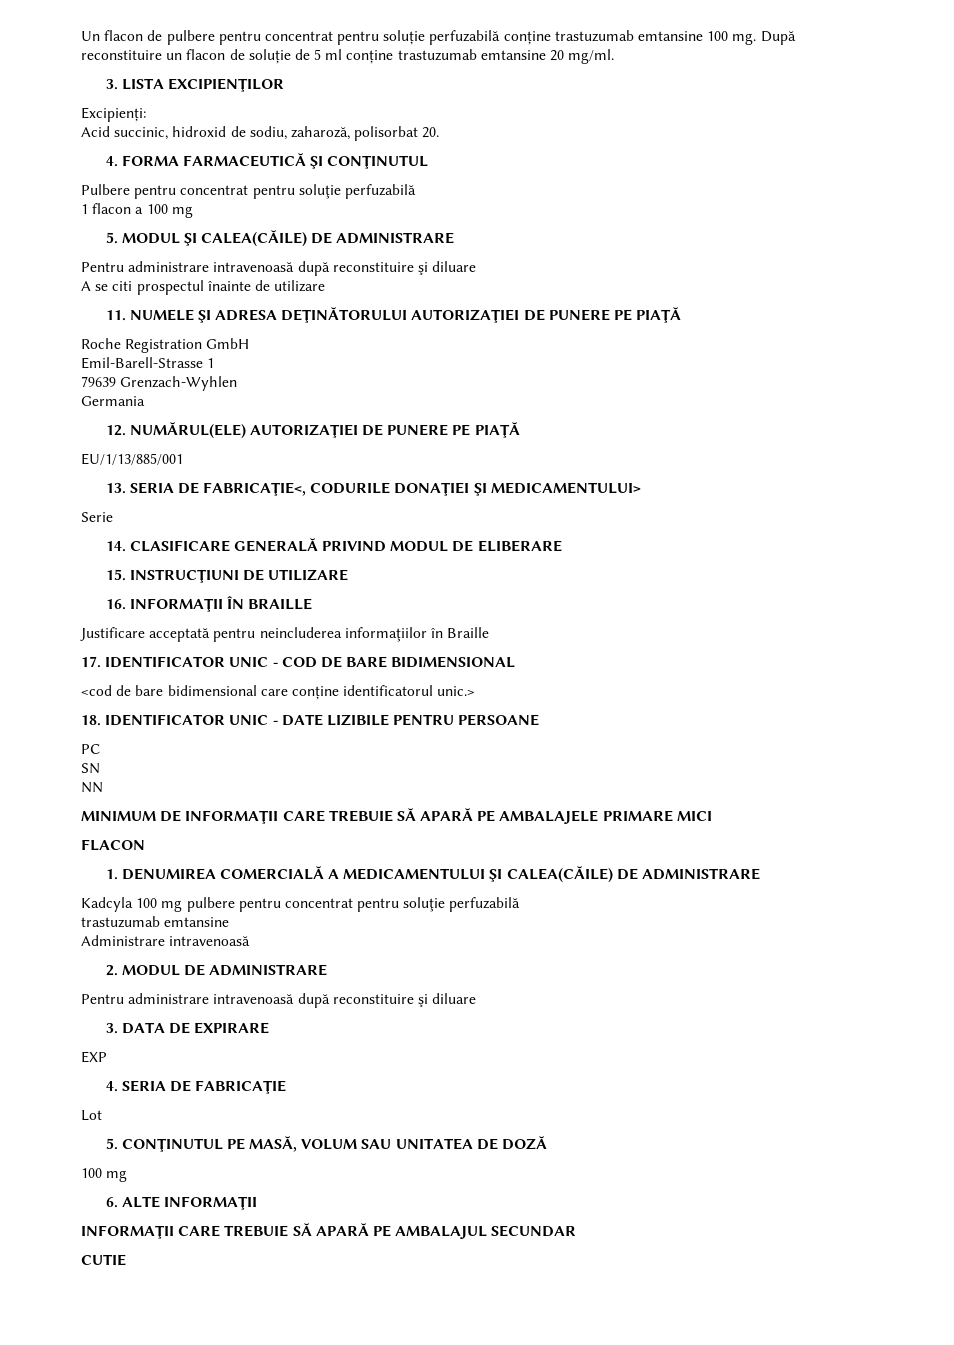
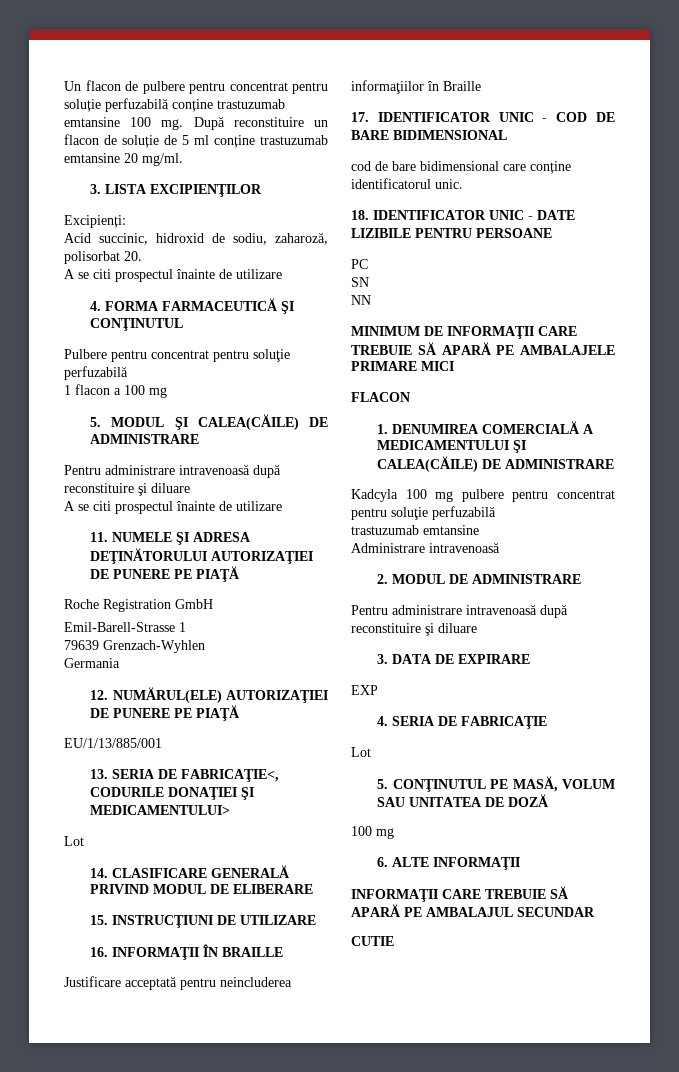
  Acid succinic, hidroxid de sodiu, zaharoză, polisorbat 20.
+ A se citi prospectul înainte de utilizare
  13. SERIA DE FABRICAŢIE<, CODURILE DONAŢIEI ŞI MEDICAMENTULUI>
- Serie
+ Lot
- <cod de bare bidimensional care conține identificatorul unic.>
+ cod de bare bidimensional care conține identificatorul unic.

